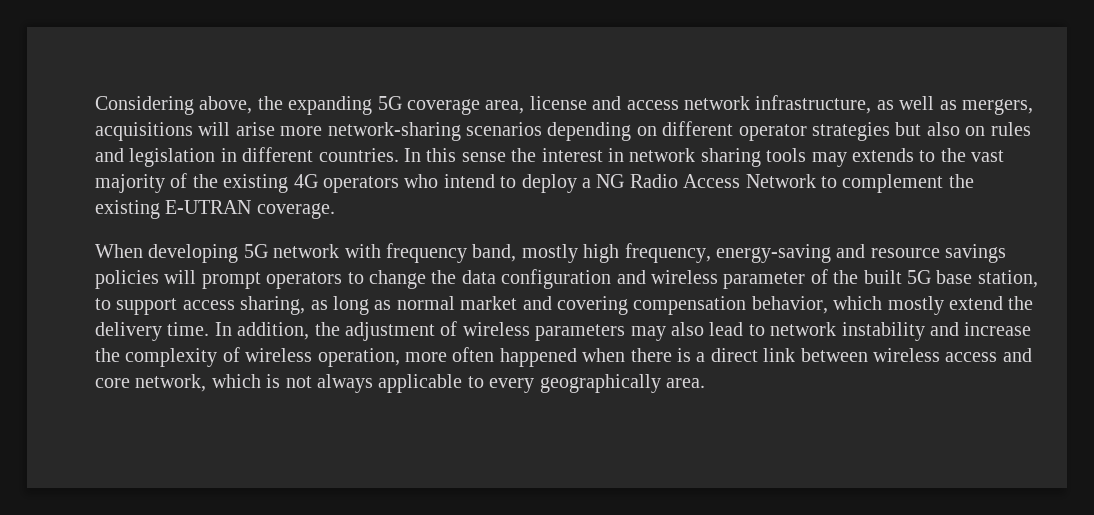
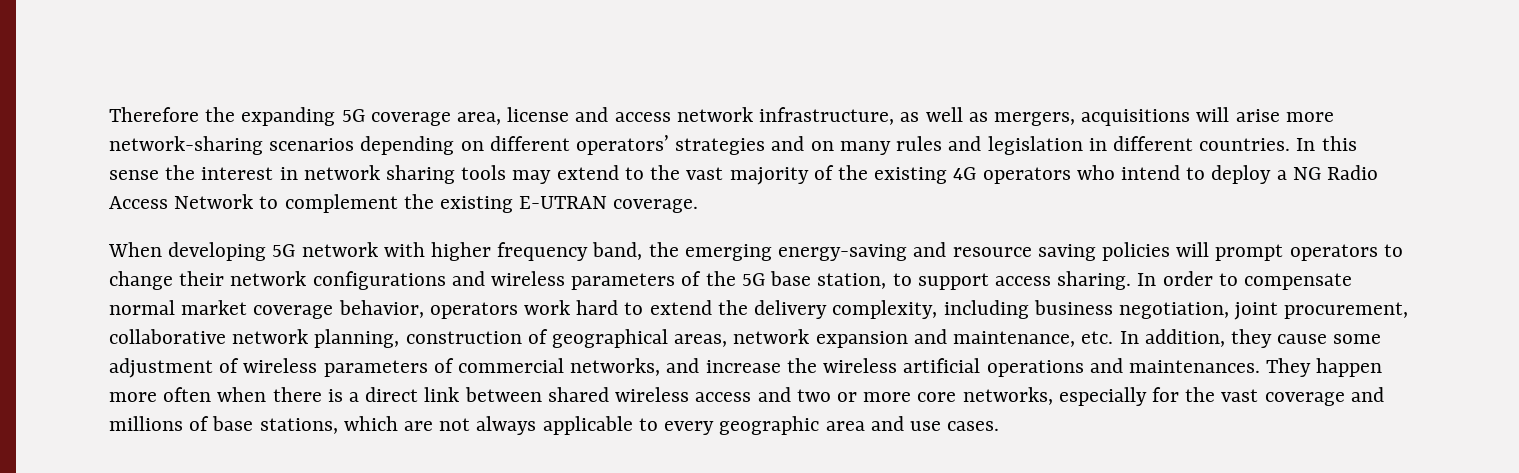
- Considering above, the expanding 5G coverage area, license and access network infrastructure, as well as mergers, acquisitions will arise more network-sharing scenarios depending on different operator strategies but also on rules and legislation in different countries.
+ Therefore the expanding 5G coverage area, license and access network infrastructure, as well as mergers, acquisitions will arise more network-sharing scenarios depending on different operators’ strategies and on many rules and legislation in different countries.
- In this sense the interest in network sharing tools may extends to the vast majority of the existing 4G operators who intend to deploy a NG Radio Access Network to complement the existing E-UTRAN coverage.
+ In this sense the interest in network sharing tools may extend to the vast majority of the existing 4G operators who intend to deploy a NG Radio Access Network to complement the existing E-UTRAN coverage.
- When developing 5G network with frequency band, mostly high frequency, energy-saving and resource savings policies will prompt operators to change the data configuration and wireless parameter of the built 5G base station, to support access sharing, as long as normal market and covering compensation behavior, which mostly extend the delivery time. In addition, the adjustment of wireless parameters may also lead to network instability and increase the complexity of wireless operation, more often happened when there is a direct link between wireless access and core network, which is not always applicable to every geographically area.
+ When developing 5G network with higher frequency band, the emerging energy-saving and resource saving policies will prompt operators to change their network configurations and wireless parameters of the 5G base station, to support access sharing. In order to compensate normal market coverage behavior, operators work hard to extend the delivery complexity, including business negotiation, joint procurement, collaborative network planning, construction of geographical areas, network expansion and maintenance, etc. In addition, they cause some adjustment of wireless parameters of commercial networks, and increase the wireless artificial operations and maintenances. They happen more often when there is a direct link between shared wireless access and two or more core networks, especially for the vast coverage and millions of base stations, which are not always applicable to every geographic area and use cases.

